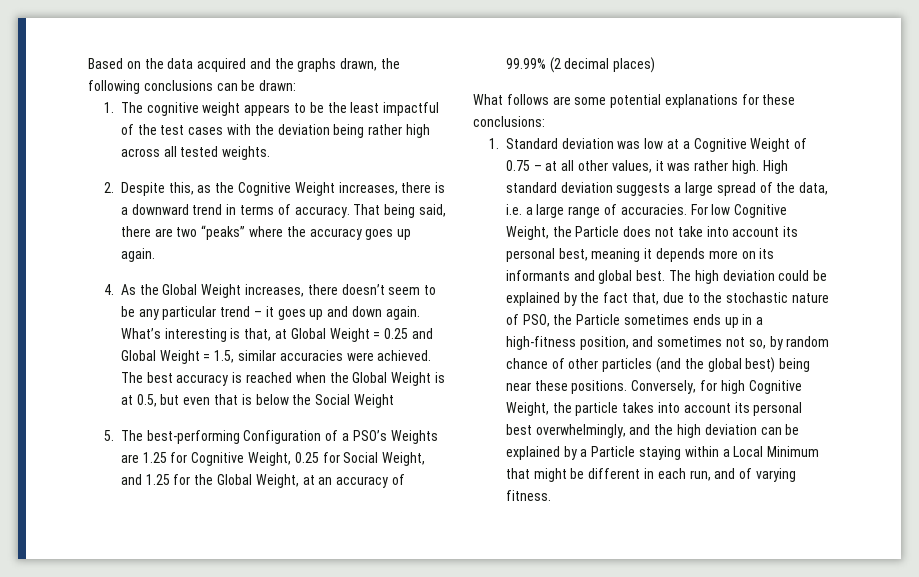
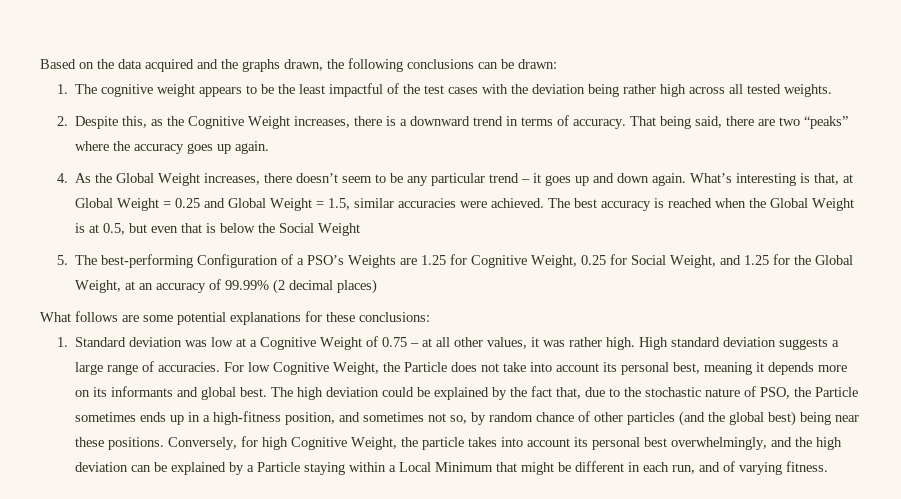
- High standard deviation suggests a large spread of the data, i.e. a large range of accuracies.
+ High standard deviation suggests a large range of accuracies.

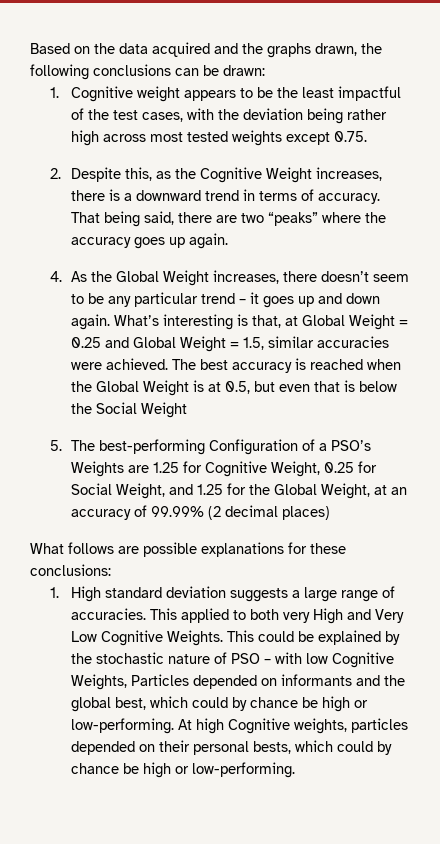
- 1. The cognitive weight appears to be the least impactful of the test cases with the deviation being rather high across all tested weights.
+ 1. Cognitive weight appears to be the least impactful of the test cases, with the deviation being rather high across most tested weights except 0.75.
- What follows are some potential explanations for these conclusions:
+ What follows are possible explanations for these conclusions:
- 1. Standard deviation was low at a Cognitive Weight of 0.75 – at all other values, it was rather high. High standard deviation suggests a large range of accuracies.
+ 1. High standard deviation suggests a large range of accuracies.
- For low Cognitive Weight, the Particle does not take into account its personal best, meaning it depends more on its informants and global best. The high deviation could be explained by the fact that, due to the stochastic nature of PSO, the Particle sometimes ends up in a high-fitness position, and sometimes not so, by random chance of other particles (and the global best) being near these positions. Conversely, for high Cognitive Weight, the particle takes into account its personal best overwhelmingly, and the high deviation can be explained by a Particle staying within a Local Minimum that might be different in each run, and of varying fitness.
+ This applied to both very High and Very Low Cognitive Weights. This could be explained by the stochastic nature of PSO – with low Cognitive Weights, Particles depended on informants and the global best, which could by chance be high or low-performing. At high Cognitive weights, particles depended on their personal bests, which could by chance be high or low-performing.

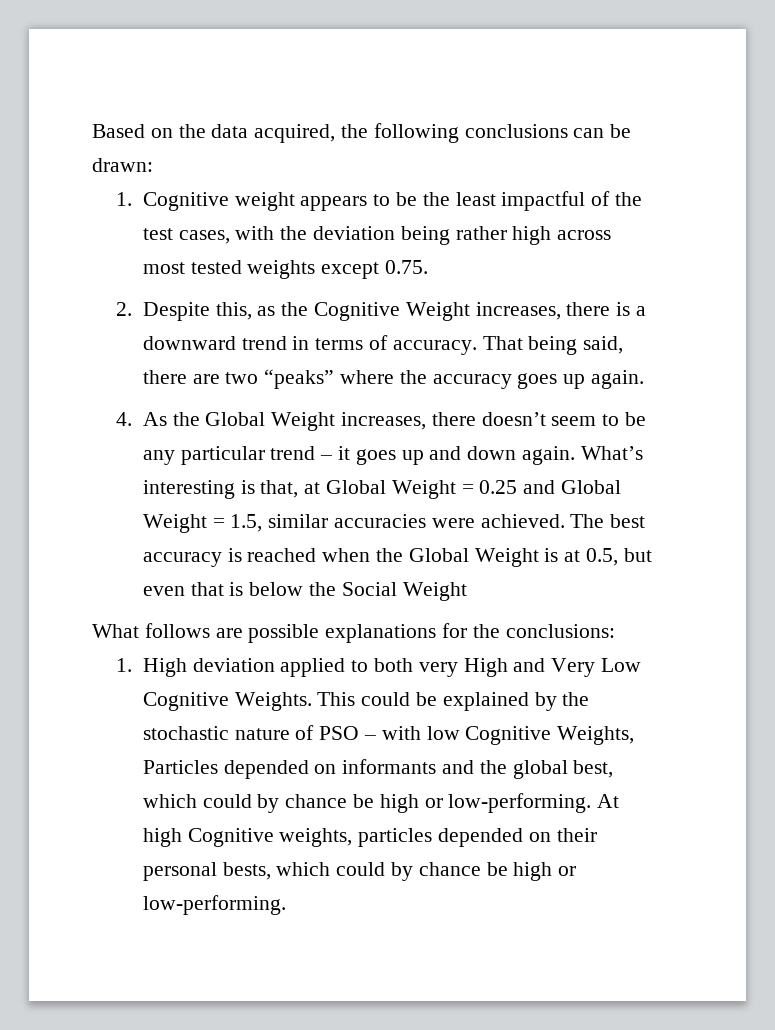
- Based on the data acquired and the graphs drawn, the following conclusions can be drawn:
+ Based on the data acquired, the following conclusions can be drawn:
- 5. The best-performing Configuration of a PSO’s Weights are 1.25 for Cognitive Weight, 0.25 for Social Weight, and 1.25 for the Global Weight, at an accuracy of 99.99% (2 decimal places)
- What follows are possible explanations for these conclusions:
+ What follows are possible explanations for the conclusions:
- 1. High standard deviation suggests a large range of accuracies. This applied to both very High and Very Low Cognitive Weights.
+ 1. High deviation applied to both very High and Very Low Cognitive Weights.

